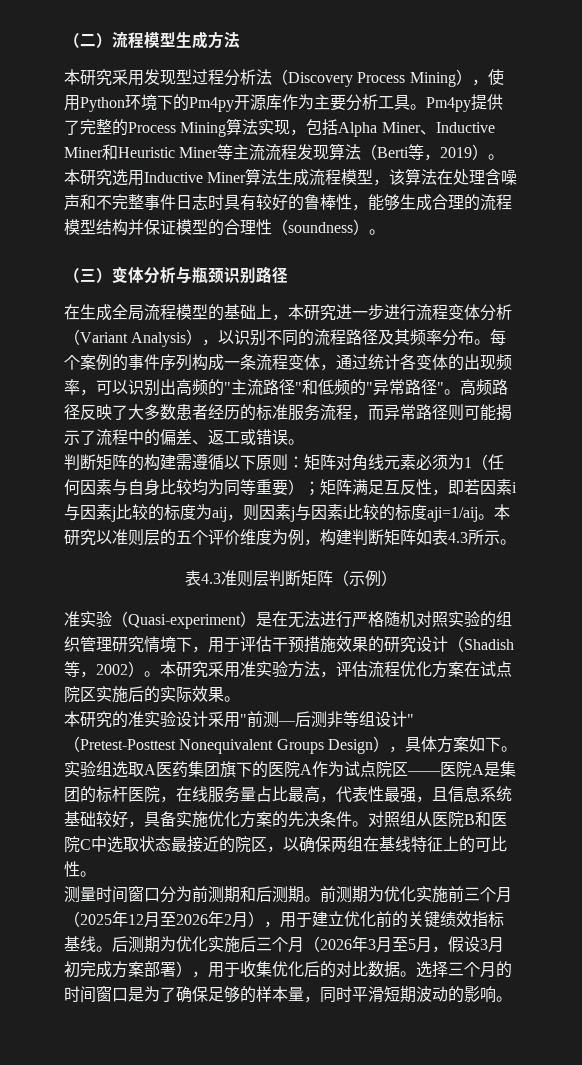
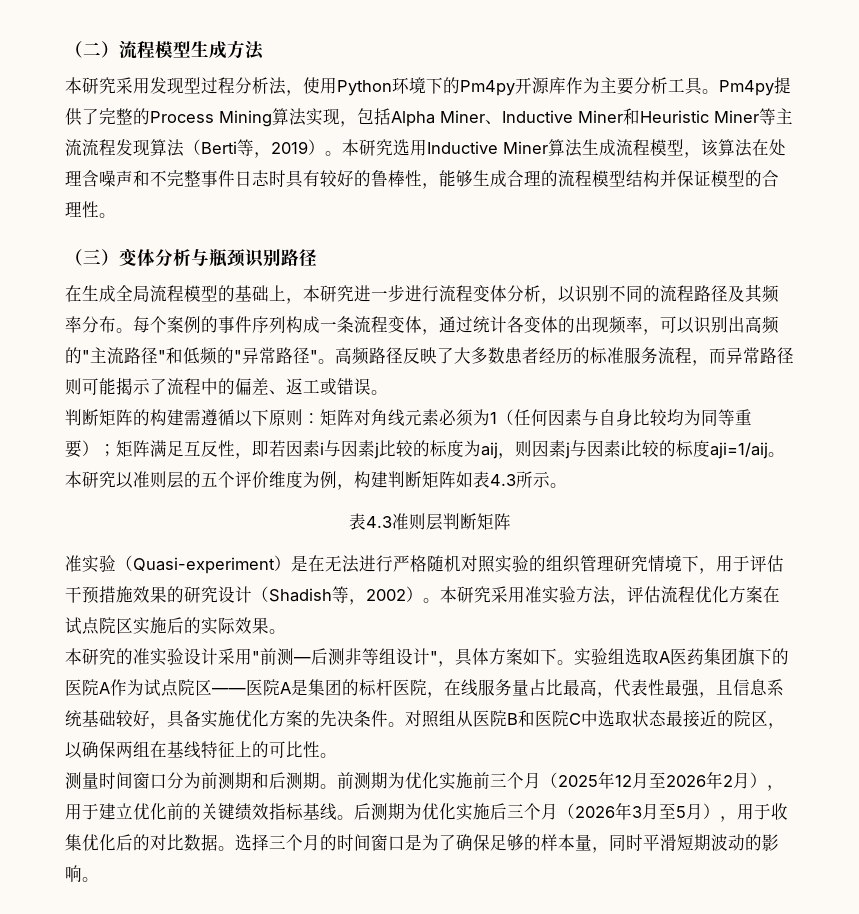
- 本研究采用发现型过程分析法（Discovery Process Mining），使用Python环境下的Pm4py开源库作为主要分析工具。
+ 本研究采用发现型过程分析法，使用Python环境下的Pm4py开源库作为主要分析工具。
- 本研究选用Inductive Miner算法生成流程模型，该算法在处理含噪声和不完整事件日志时具有较好的鲁棒性，能够生成合理的流程模型结构并保证模型的合理性（soundness）。
+ 本研究选用Inductive Miner算法生成流程模型，该算法在处理含噪声和不完整事件日志时具有较好的鲁棒性，能够生成合理的流程模型结构并保证模型的合理性。
- 在生成全局流程模型的基础上，本研究进一步进行流程变体分析（Variant Analysis），以识别不同的流程路径及其频率分布。
+ 在生成全局流程模型的基础上，本研究进一步进行流程变体分析，以识别不同的流程路径及其频率分布。
- 表4.3准则层判断矩阵（示例）
+ 表4.3准则层判断矩阵
- 本研究的准实验设计采用"前测—后测非等组设计"（Pretest-Posttest Nonequivalent Groups Design），具体方案如下。
+ 本研究的准实验设计采用"前测—后测非等组设计"，具体方案如下。
- 后测期为优化实施后三个月（2026年3月至5月，假设3月初完成方案部署），用于收集优化后的对比数据。
+ 后测期为优化实施后三个月（2026年3月至5月），用于收集优化后的对比数据。

